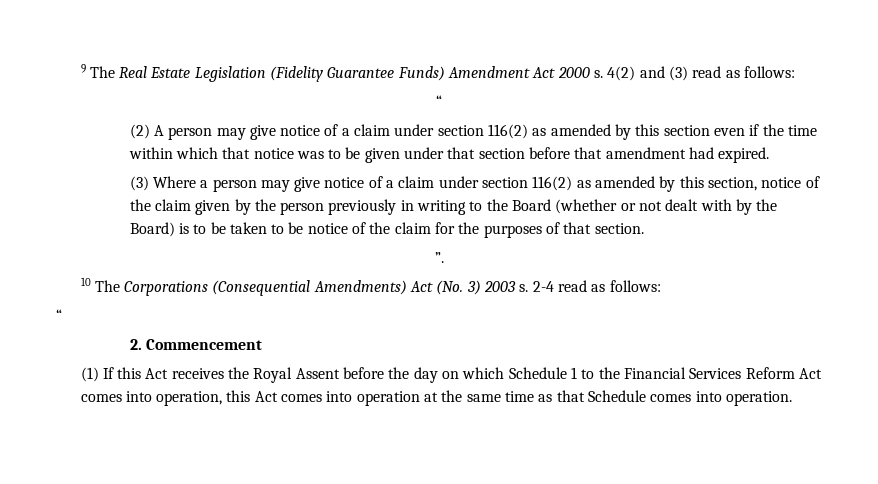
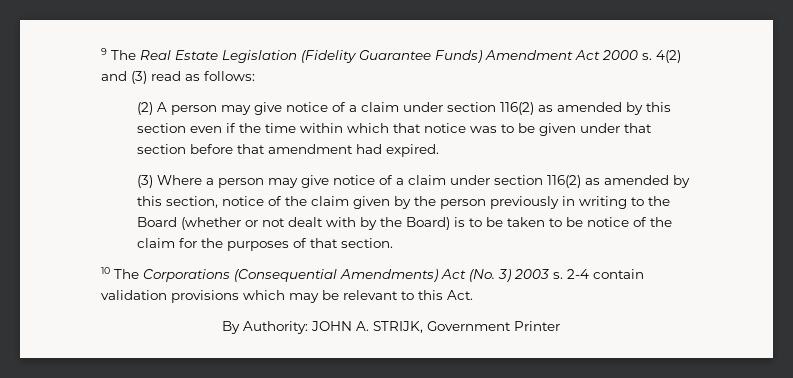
  4(2) and (3) read as follows:
- “
- ”.
- 2-4 read as follows:
- “
- 2. Commencement
- (1) If this Act receives the Royal Assent before the day on which Schedule 1 to the Financial Services Reform Act comes into operation, this Act comes into operation at the same time as that Schedule comes into operation.
+ 2-4 contain validation provisions which may be relevant to this Act.
+ By Authority: JOHN A. STRIJK, Government Printer

